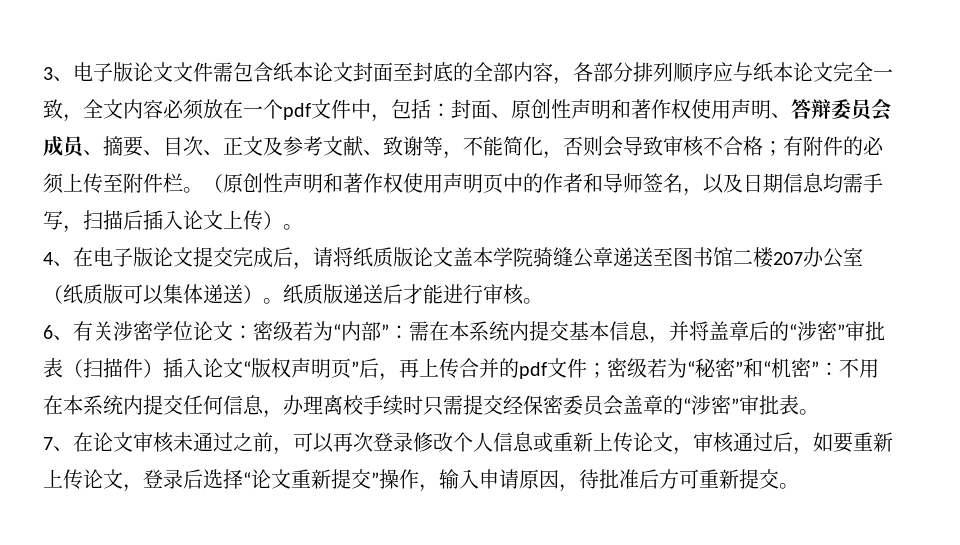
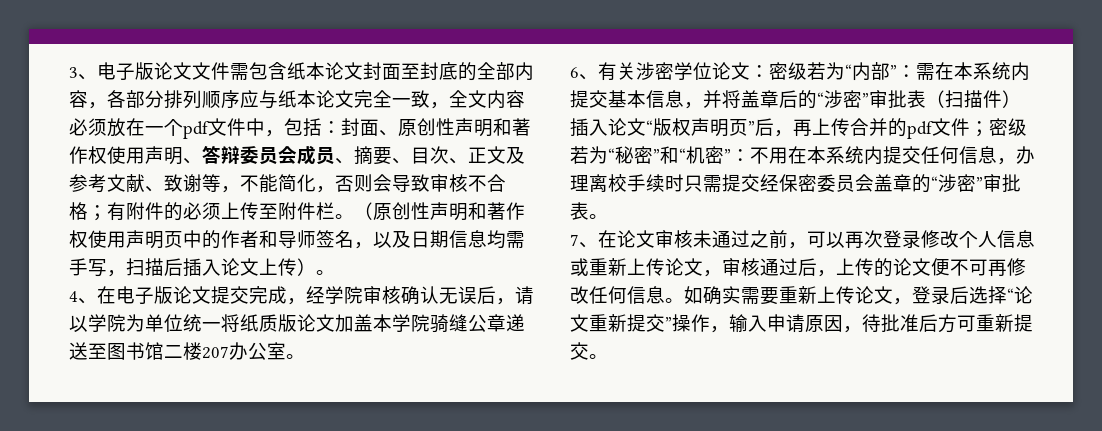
- 4、在电子版论文提交完成后，请将纸质版论文盖本学院骑缝公章递送至图书馆二楼207办公室（纸质版可以集体递送）。纸质版递送后才能进行审核。
+ 4、在电子版论文提交完成，经学院审核确认无误后，请以学院为单位统一将纸质版论文加盖本学院骑缝公章递送至图书馆二楼207办公室。
- 7、在论文审核未通过之前，可以再次登录修改个人信息或重新上传论文，审核通过后，如要重新上传论文，登录后选择“论文重新提交”操作，输入申请原因，待批准后方可重新提交。
+ 7、在论文审核未通过之前，可以再次登录修改个人信息或重新上传论文，审核通过后，上传的论文便不可再修改任何信息。如确实需要重新上传论文，登录后选择“论文重新提交”操作，输入申请原因，待批准后方可重新提交。

